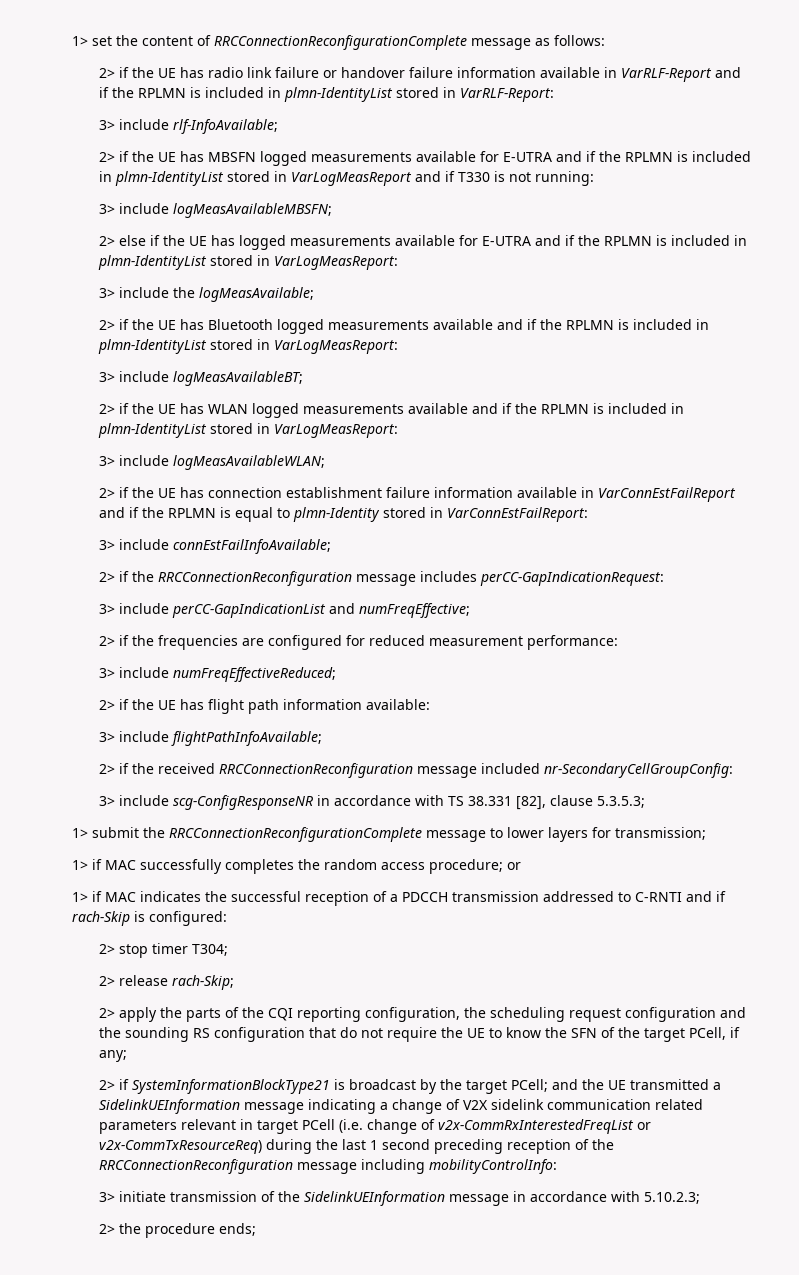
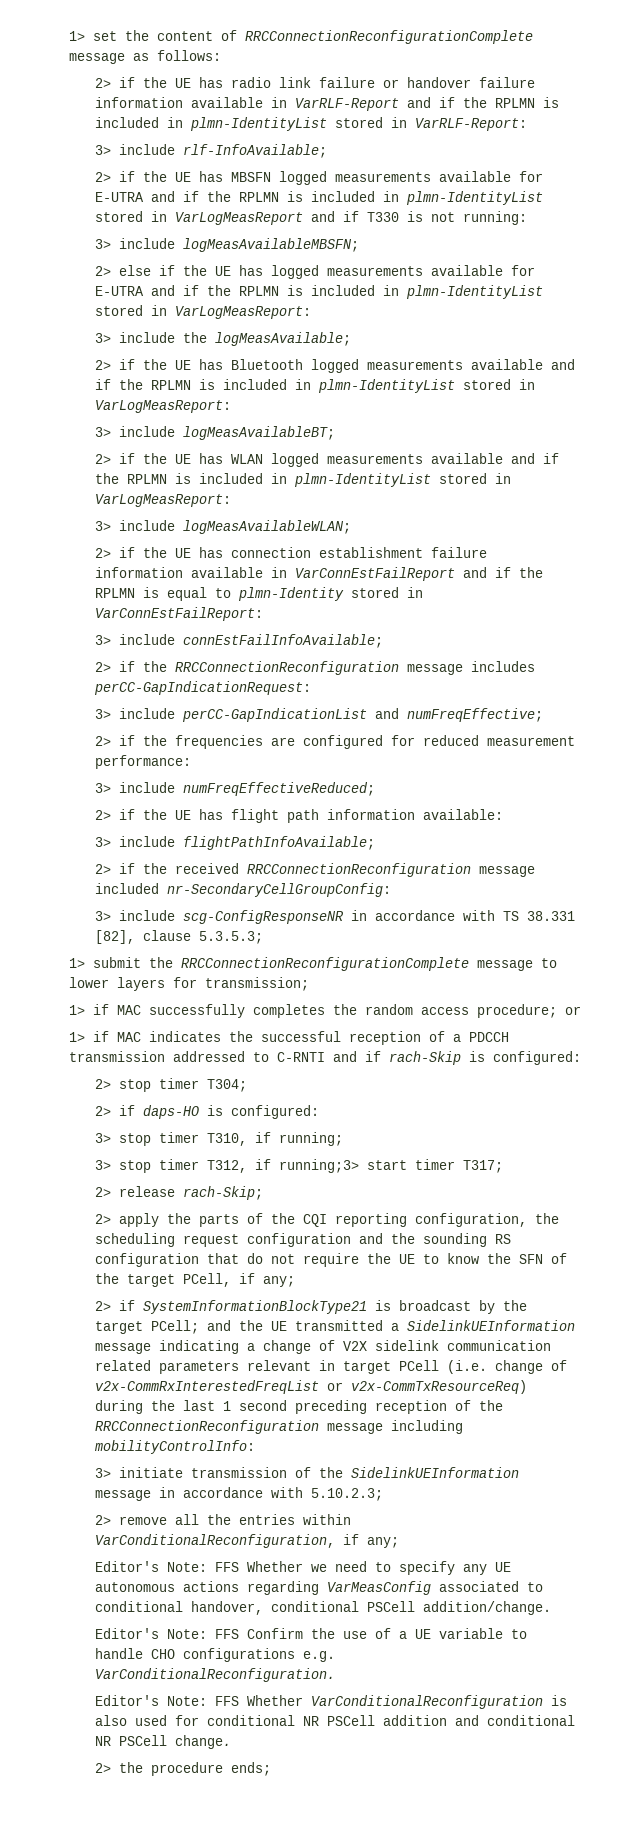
+ 2> if daps-HO is configured:
+ 3> stop timer T310, if running;
+ 3> stop timer T312, if running;3> start timer T317;
+ 2> remove all the entries within VarConditionalReconfiguration, if any;
+ Editor's Note: FFS Whether we need to specify any UE autonomous actions regarding VarMeasConfig associated to conditional handover, conditional PSCell addition/change.
+ Editor's Note: FFS Confirm the use of a UE variable to handle CHO configurations e.g. VarConditionalReconfiguration.
+ Editor's Note: FFS Whether VarConditionalReconfiguration is also used for conditional NR PSCell addition and conditional NR PSCell change.

